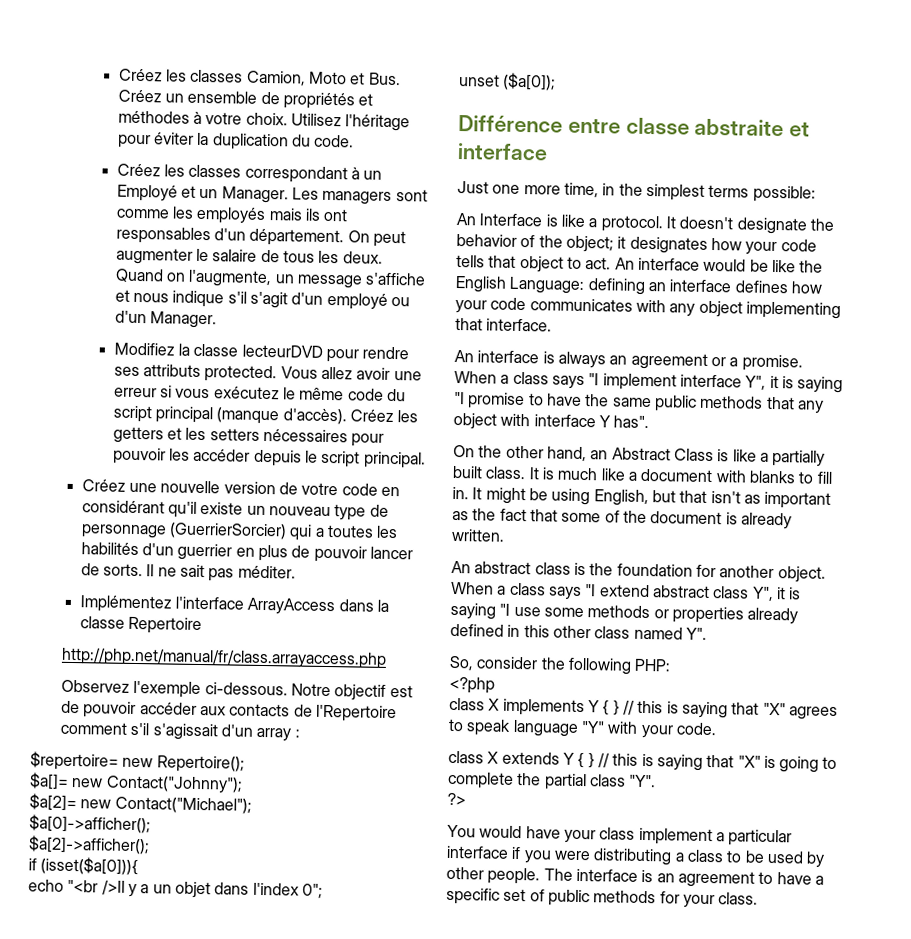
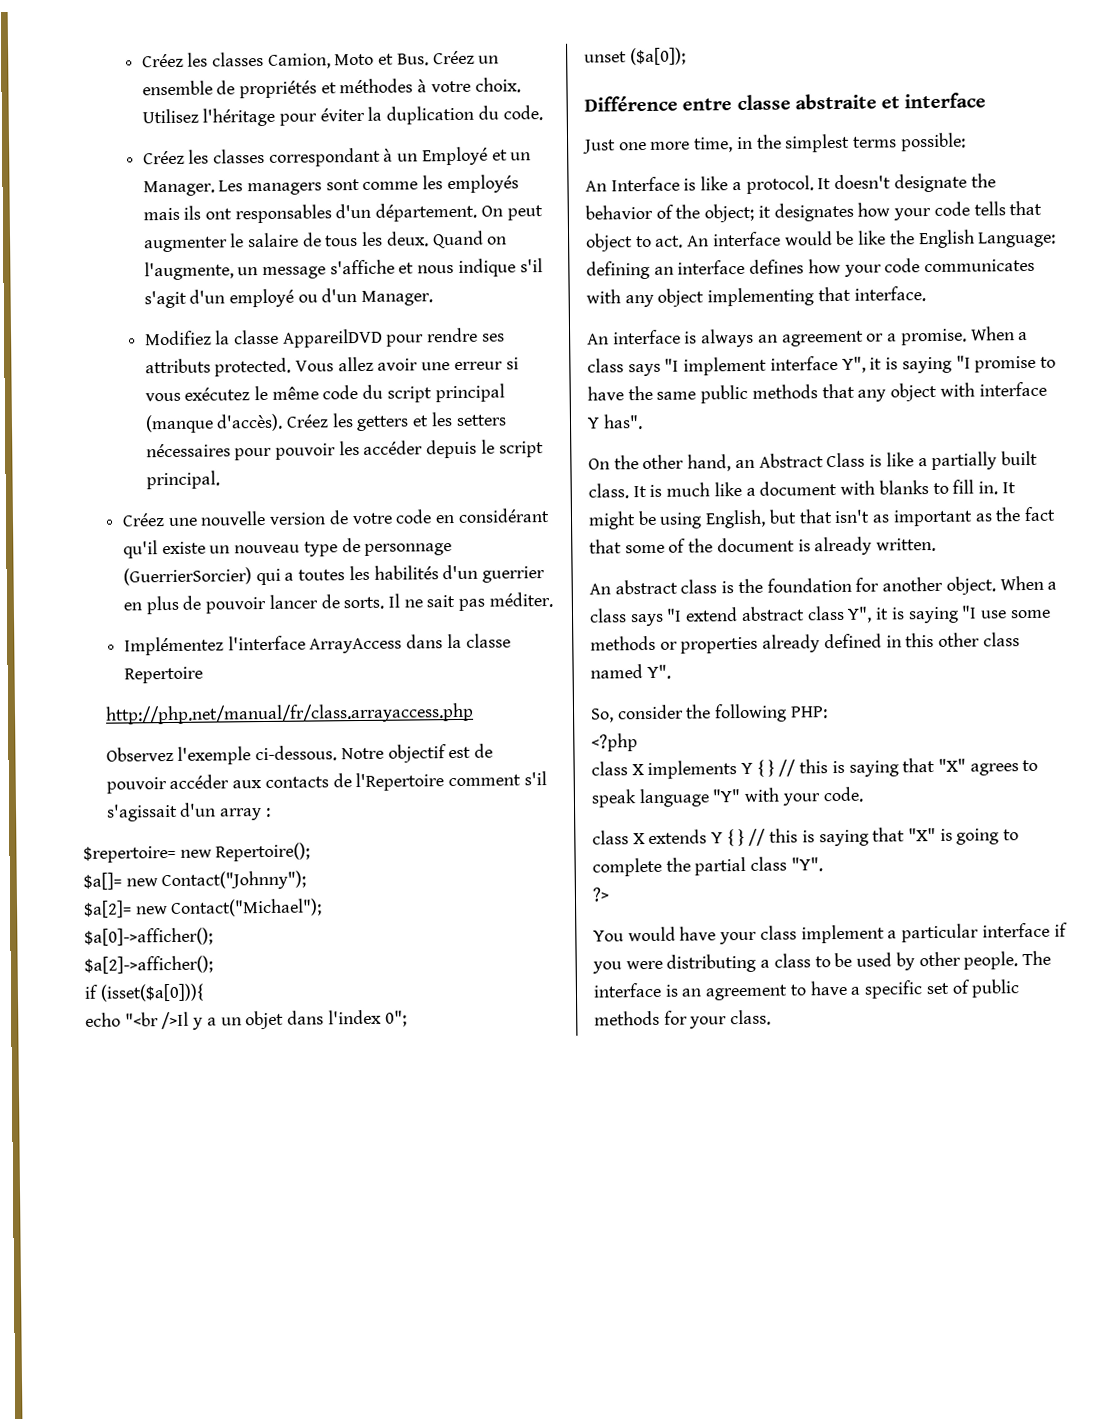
- Modifiez la classe lecteurDVD pour rendre ses attributs protected.
+ Modifiez la classe AppareilDVD pour rendre ses attributs protected.

